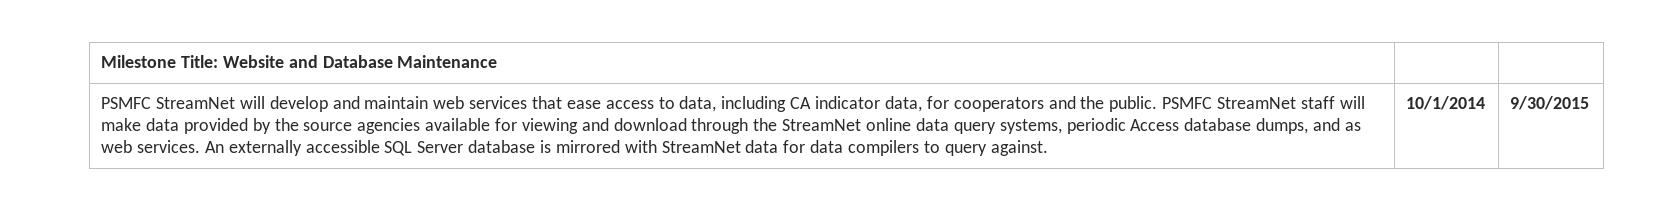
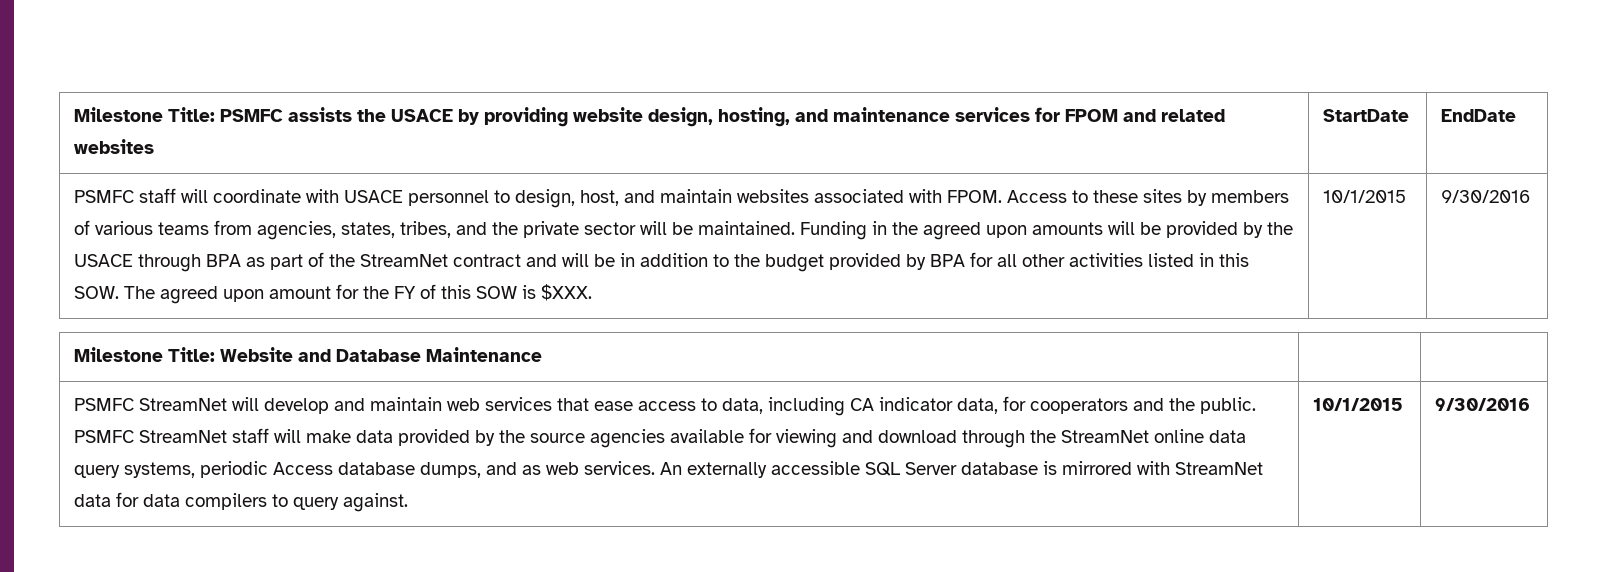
+ Milestone Title: PSMFC assists the USACE by providing website design, hosting, and maintenance services for FPOM and related websites | StartDate | EndDate
+ PSMFC staff will coordinate with USACE personnel to design, host, and maintain websites associated with FPOM. Access to these sites by members of various teams from agencies, states, tribes, and the private sector will be maintained. Funding in the agreed upon amounts will be provided by the USACE through BPA as part of the StreamNet contract and will be in addition to the budget provided by BPA for all other activities listed in this SOW. The agreed upon amount for the FY of this SOW is $XXX. | 10/1/2015 | 9/30/2016
- An externally accessible SQL Server database is mirrored with StreamNet data for data compilers to query against. | 10/1/2014 | 9/30/2015
+ An externally accessible SQL Server database is mirrored with StreamNet data for data compilers to query against. | 10/1/2015 | 9/30/2016

